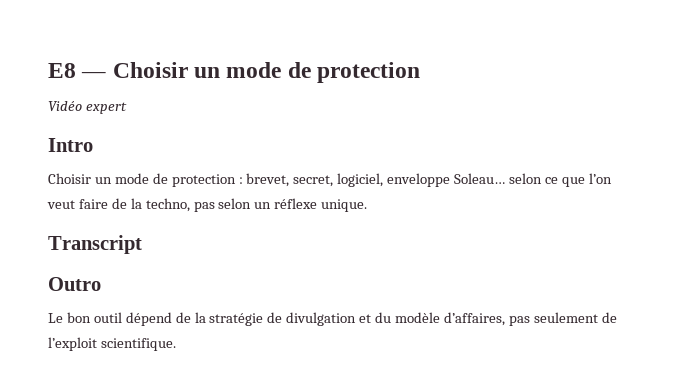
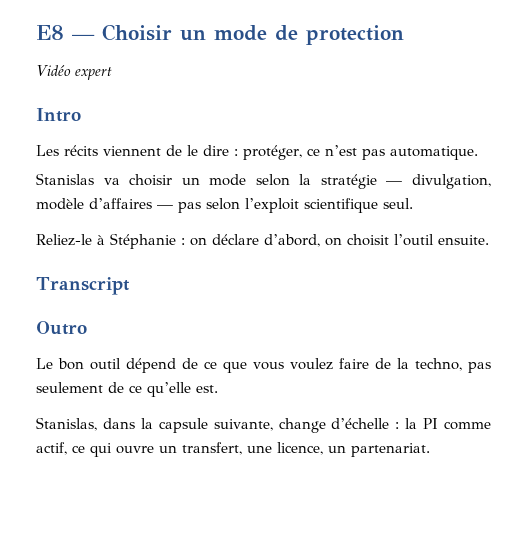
- Choisir un mode de protection : brevet, secret, logiciel, enveloppe Soleau… selon ce que l’on veut faire de la techno, pas selon un réflexe unique.
+ Les récits viennent de le dire : protéger, ce n’est pas automatique.
+ Stanislas va choisir un mode selon la stratégie — divulgation, modèle d’affaires — pas selon l’exploit scientifique seul.
+ Reliez-le à Stéphanie : on déclare d’abord, on choisit l’outil ensuite.
- Le bon outil dépend de la stratégie de divulgation et du modèle d’affaires, pas seulement de l’exploit scientifique.
+ Le bon outil dépend de ce que vous voulez faire de la techno, pas seulement de ce qu’elle est.
+ Stanislas, dans la capsule suivante, change d’échelle : la PI comme actif, ce qui ouvre un transfert, une licence, un partenariat.

